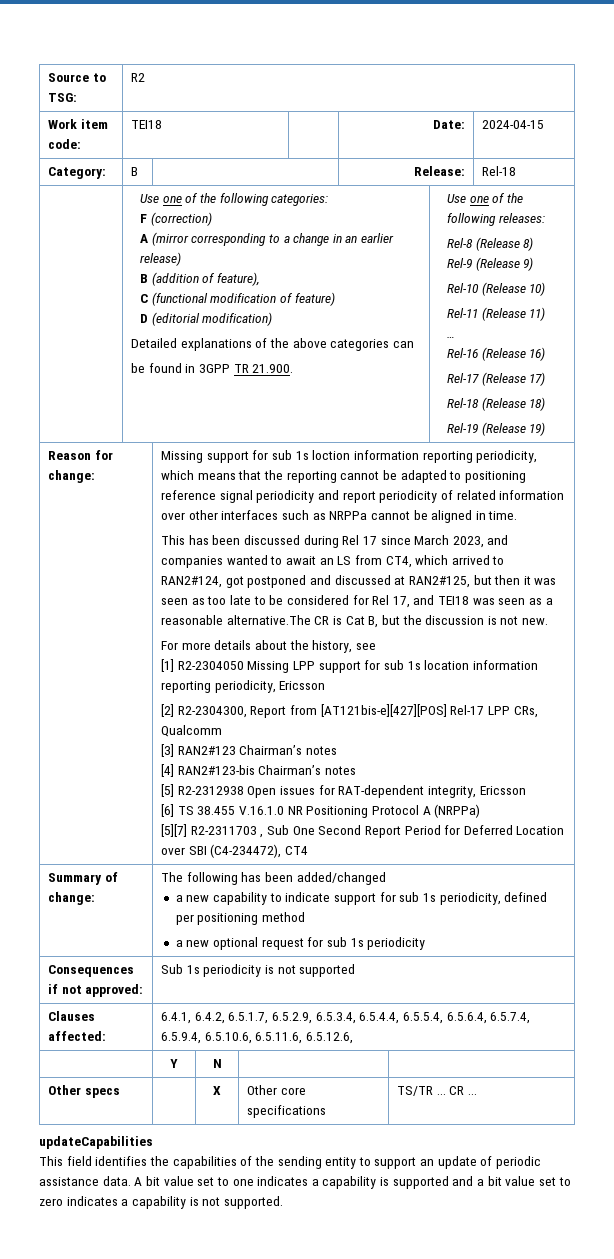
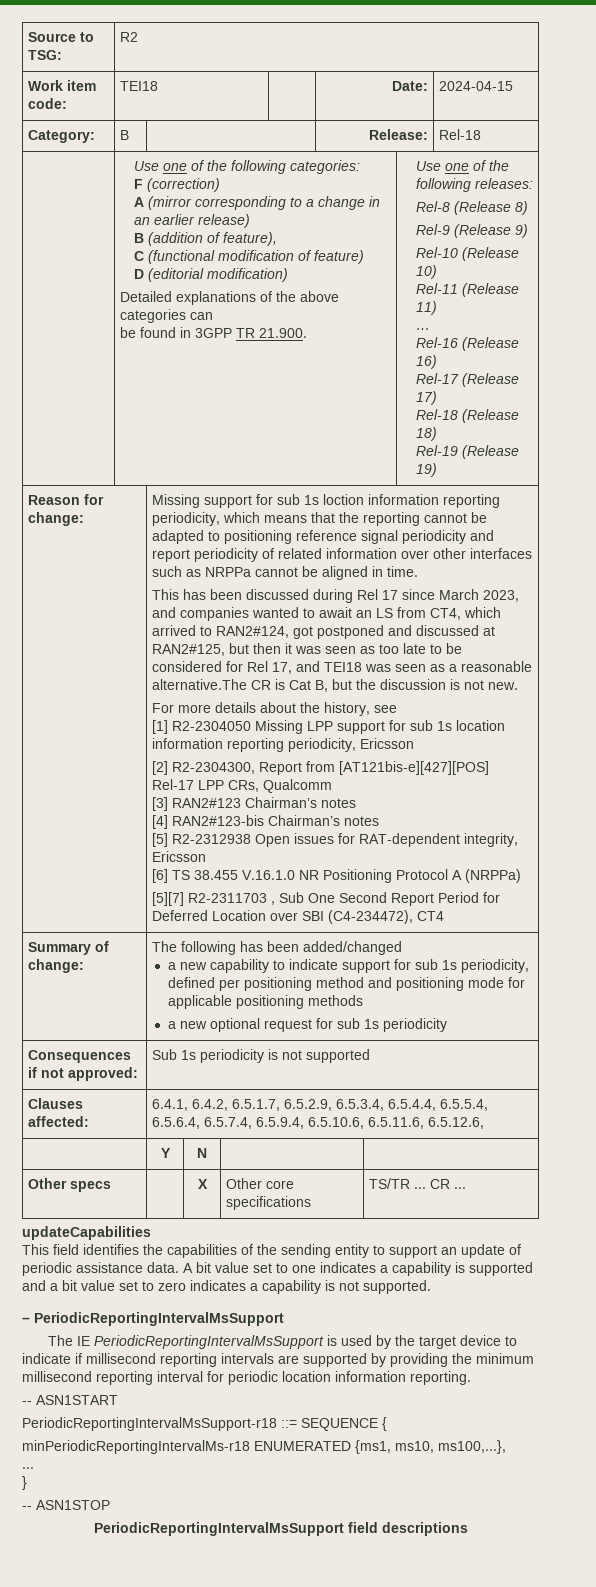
  Summary of change: | The following has been added/changed
- a new capability to indicate support for sub 1s periodicity, defined per positioning method
+ a new capability to indicate support for sub 1s periodicity, defined per positioning method and positioning mode for applicable positioning methods
+ – PeriodicReportingIntervalMsSupport
+ The IE PeriodicReportingIntervalMsSupport is used by the target device to indicate if millisecond reporting intervals are supported by providing the minimum millisecond reporting interval for periodic location information reporting.
+ -- ASN1START
+ PeriodicReportingIntervalMsSupport-r18 ::= SEQUENCE {
+ minPeriodicReportingIntervalMs-r18 ENUMERATED {ms1, ms10, ms100,...},
+ ...
+ }
+ -- ASN1STOP
+ PeriodicReportingIntervalMsSupport field descriptions

